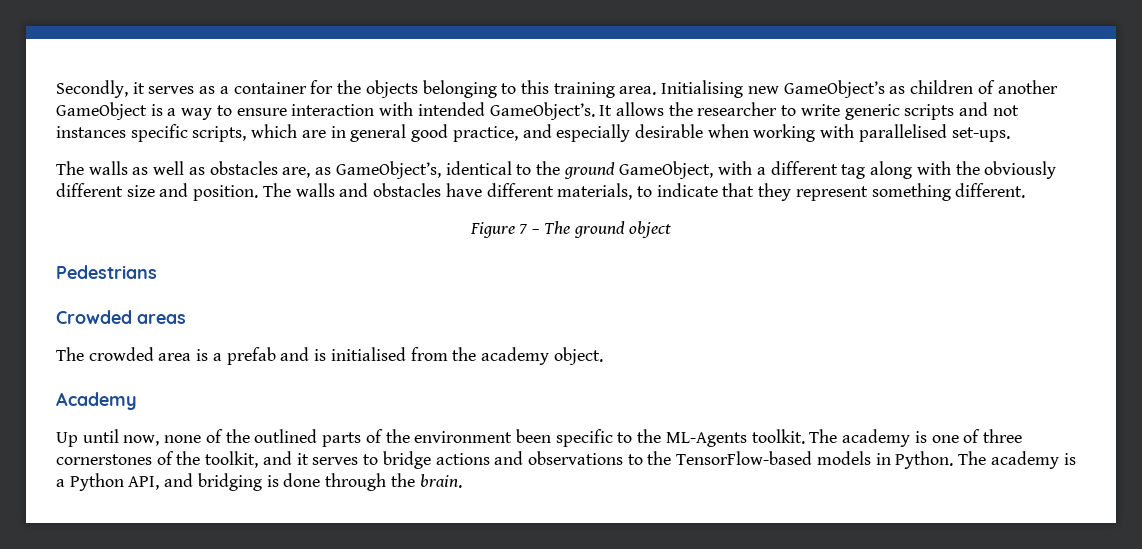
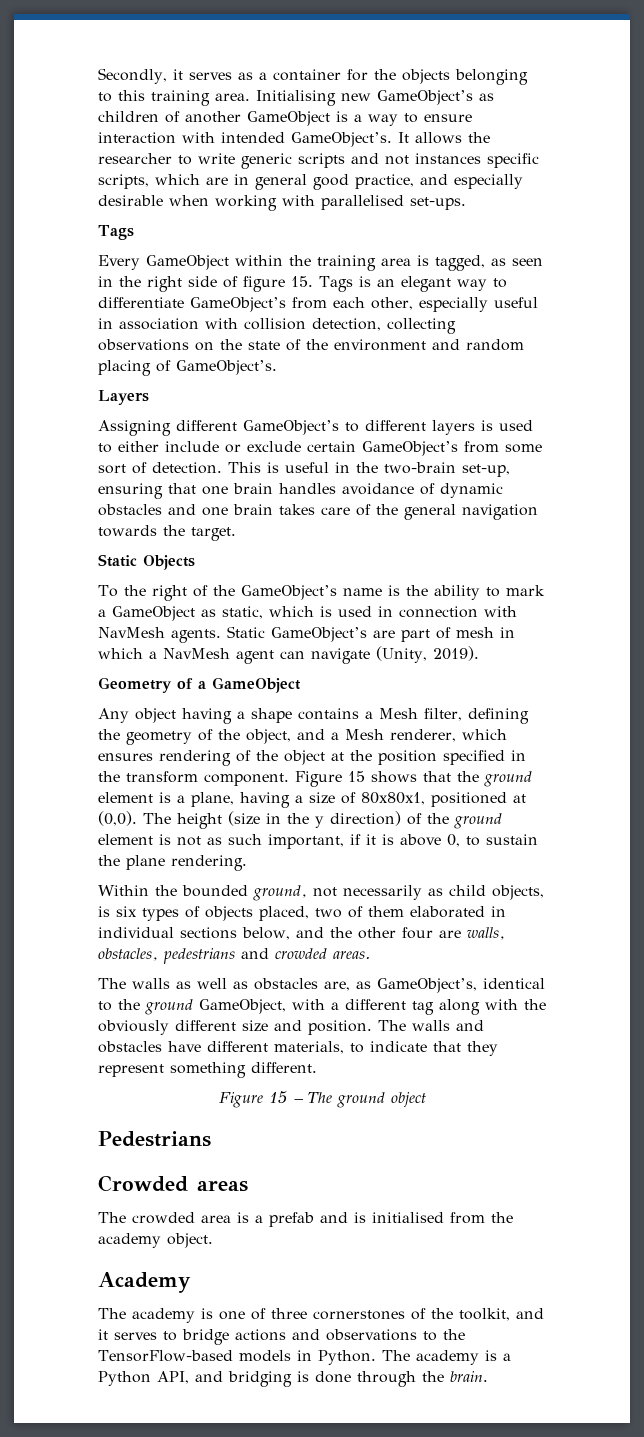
  It allows the researcher to write generic scripts and not instances specific scripts, which are in general good practice, and especially desirable when working with parallelised set-ups.
+ Tags
+ Every GameObject within the training area is tagged, as seen in the right side of figure 15. Tags is an elegant way to differentiate GameObject’s from each other, especially useful in association with collision detection, collecting observations on the state of the environment and random placing of GameObject’s.
+ Layers
+ Assigning different GameObject’s to different layers is used to either include or exclude certain GameObject’s from some sort of detection. This is useful in the two-brain set-up, ensuring that one brain handles avoidance of dynamic obstacles and one brain takes care of the general navigation towards the target.
+ Static Objects
+ To the right of the GameObject’s name is the ability to mark a GameObject as static, which is used in connection with NavMesh agents. Static GameObject’s are part of mesh in which a NavMesh agent can navigate (Unity, 2019).
+ Geometry of a GameObject
+ Any object having a shape contains a Mesh filter, defining the geometry of the object, and a Mesh renderer, which ensures rendering of the object at the position specified in the transform component. Figure 15 shows that the ground element is a plane, having a size of 80x80x1, positioned at (0,0). The height (size in the y direction) of the ground element is not as such important, if it is above 0, to sustain the plane rendering.
+ Within the bounded ground, not necessarily as child objects, is six types of objects placed, two of them elaborated in individual sections below, and the other four are walls, obstacles, pedestrians and crowded areas.
- Figure 7 – The ground object
+ Figure 15 – The ground object
- Up until now, none of the outlined parts of the environment been specific to the ML-Agents toolkit.

